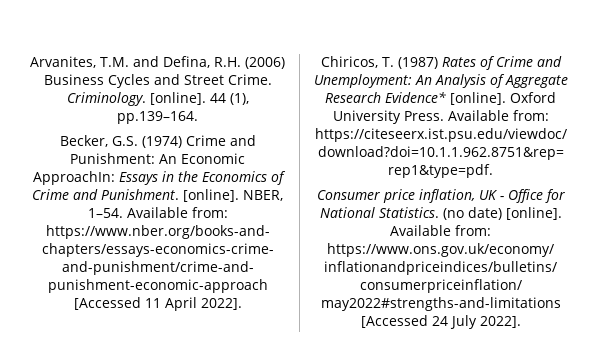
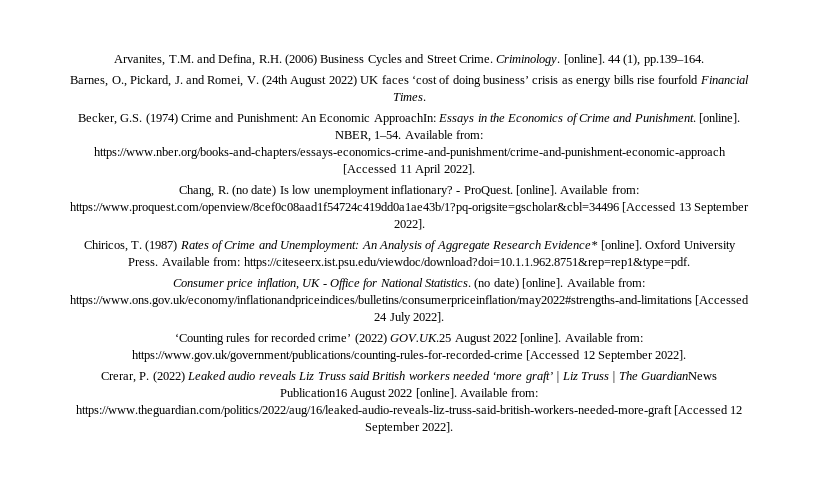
+ Barnes, O., Pickard, J. and Romei, V. (24th August 2022) UK faces ‘cost of doing business’ crisis as energy bills rise fourfold Financial Times.
+ Chang, R. (no date) Is low unemployment inflationary? - ProQuest. [online]. Available from: https://www.proquest.com/openview/8cef0c08aad1f54724c419dd0a1ae43b/1?pq-origsite=gscholar&cbl=34496 [Accessed 13 September 2022].
+ ‘Counting rules for recorded crime’ (2022) GOV.UK.25 August 2022 [online]. Available from: https://www.gov.uk/government/publications/counting-rules-for-recorded-crime [Accessed 12 September 2022].
+ Crerar, P. (2022) Leaked audio reveals Liz Truss said British workers needed ‘more graft’ | Liz Truss | The GuardianNews Publication16 August 2022 [online]. Available from: https://www.theguardian.com/politics/2022/aug/16/leaked-audio-reveals-liz-truss-said-british-workers-needed-more-graft [Accessed 12 September 2022].

